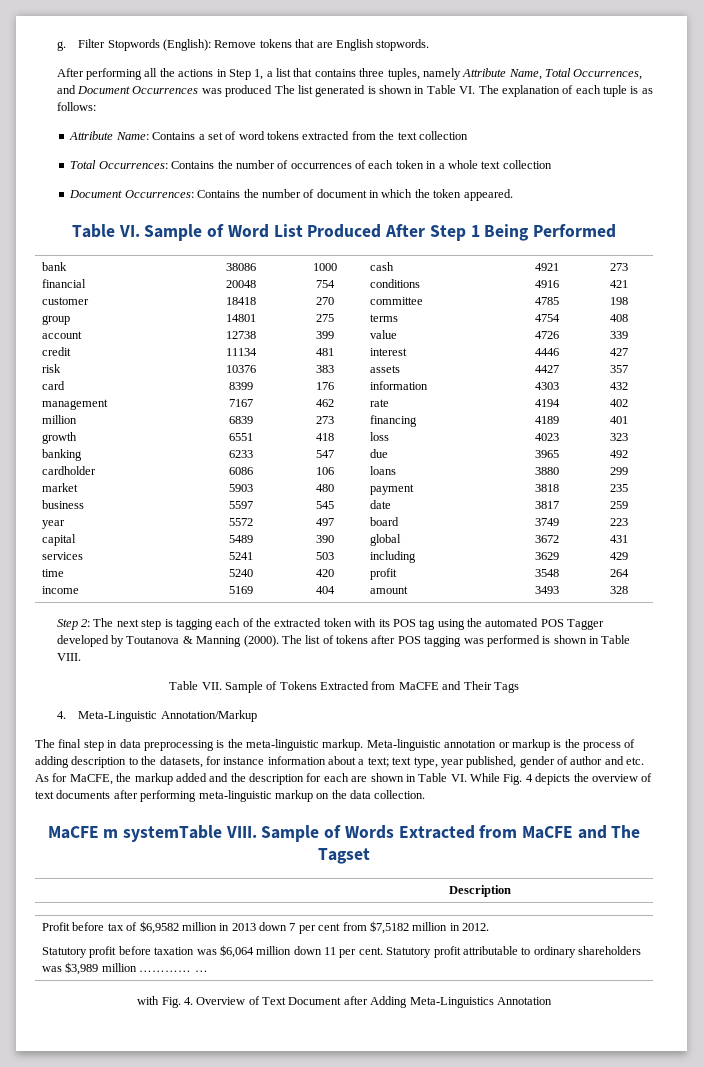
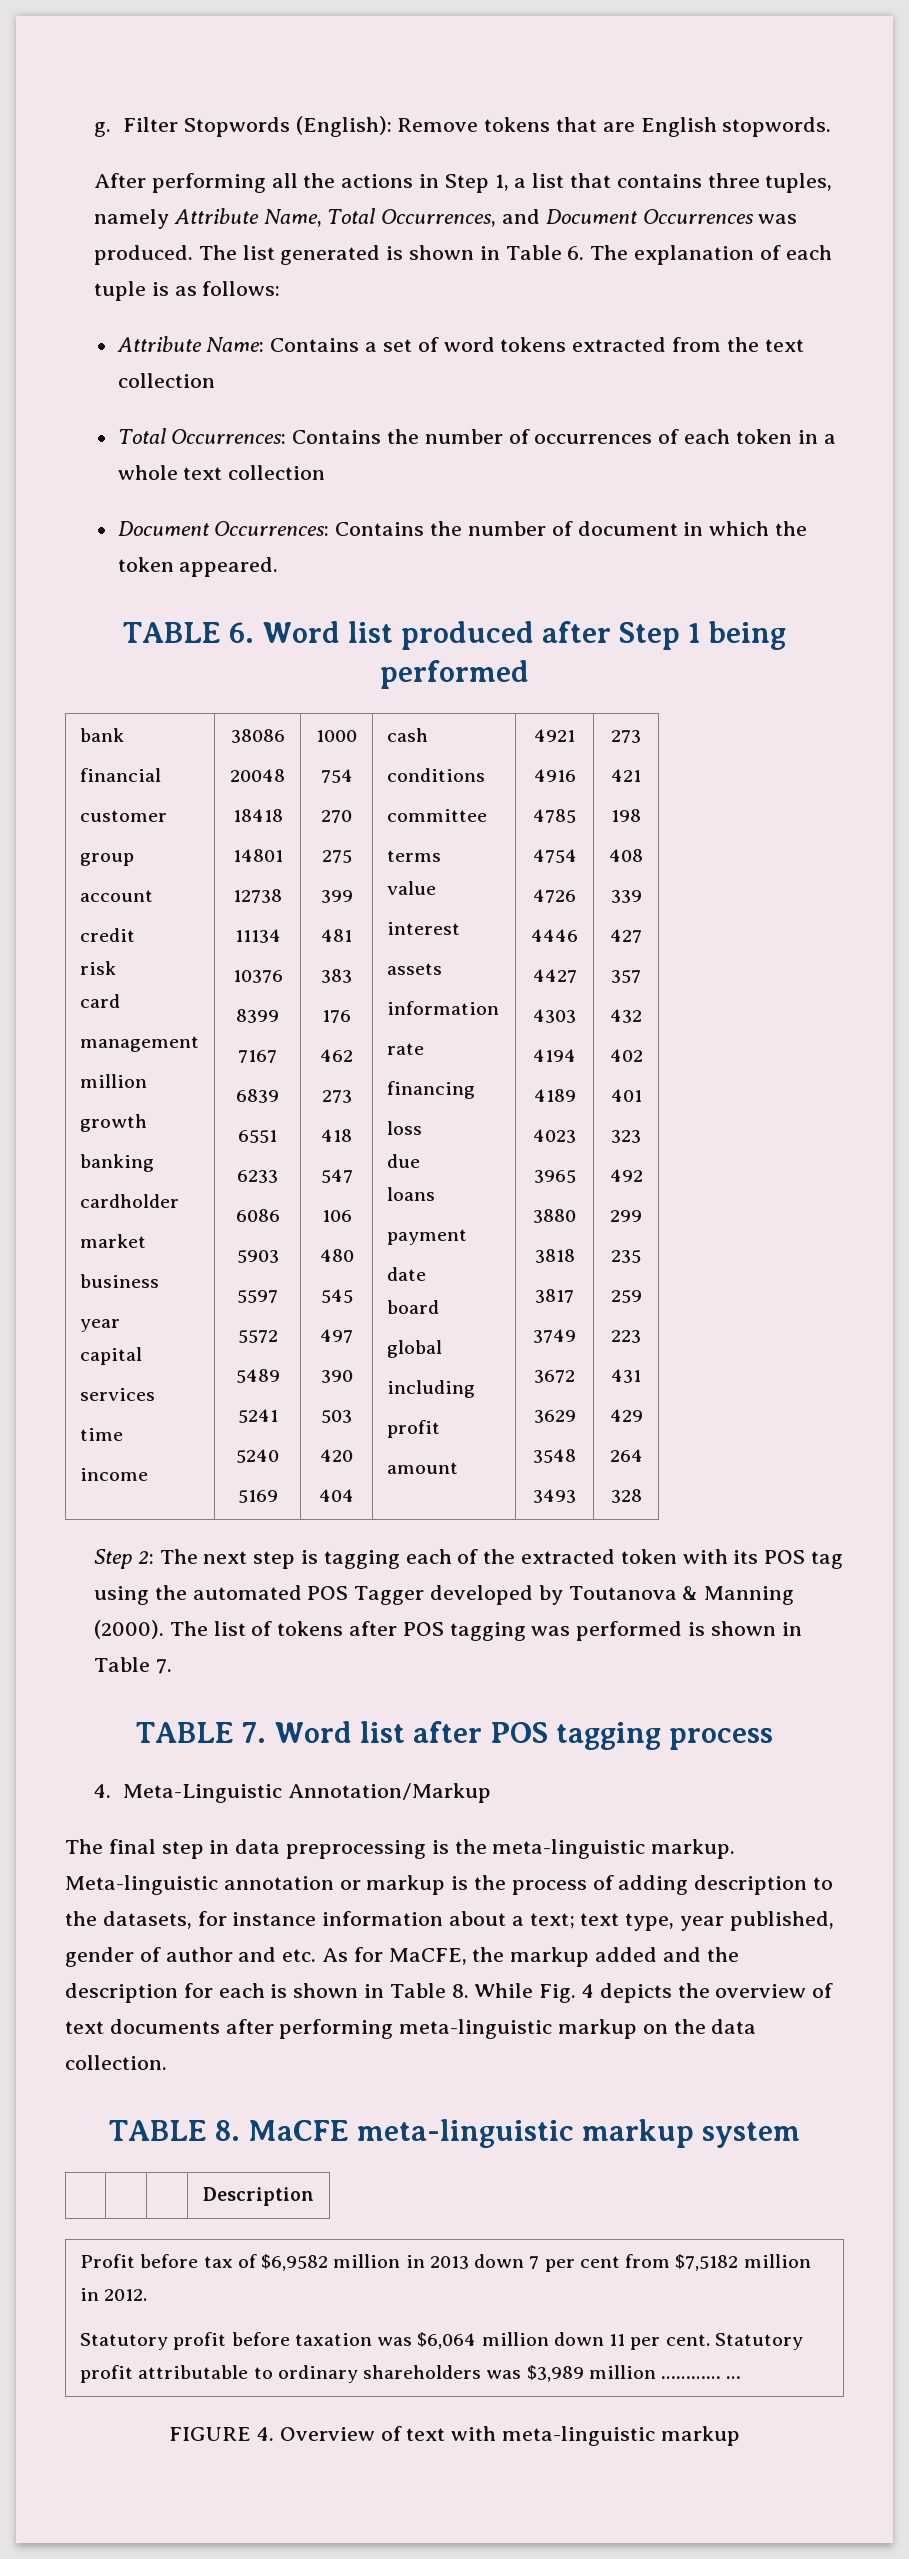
- After performing all the actions in Step 1, a list that contains three tuples, namely Attribute Name, Total Occurrences, and Document Occurrences was produced The list generated is shown in Table VI. The explanation of each tuple is as follows:
+ After performing all the actions in Step 1, a list that contains three tuples, namely Attribute Name, Total Occurrences, and Document Occurrences was produced. The list generated is shown in Table 6. The explanation of each tuple is as follows:
- Table VI. Sample of Word List Produced After Step 1 Being Performed
+ TABLE 6. Word list produced after Step 1 being performed
- The list of tokens after POS tagging was performed is shown in Table VIII.
- Table VII. Sample of Tokens Extracted from MaCFE and Their Tags
+ The list of tokens after POS tagging was performed is shown in Table 7.
+ TABLE 7. Word list after POS tagging process
- Meta-linguistic annotation or markup is the process of adding description to the datasets, for instance information about a text; text type, year published, gender of author and etc. As for MaCFE, the markup added and the description for each are shown in Table VI. While Fig. 4 depicts the overview of text documents after performing meta-linguistic markup on the data collection.
+ Meta-linguistic annotation or markup is the process of adding description to the datasets, for instance information about a text; text type, year published, gender of author and etc. As for MaCFE, the markup added and the description for each is shown in Table 8. While Fig. 4 depicts the overview of text documents after performing meta-linguistic markup on the data collection.
- MaCFE m systemTable VIII. Sample of Words Extracted from MaCFE and The Tagset
+ TABLE 8. MaCFE meta-linguistic markup system
- with Fig. 4. Overview of Text Document after Adding Meta-Linguistics Annotation
+ FIGURE 4. Overview of text with meta-linguistic markup

